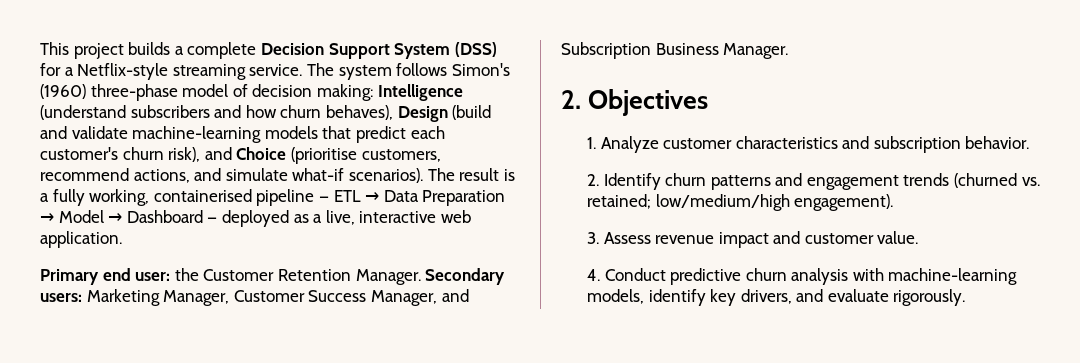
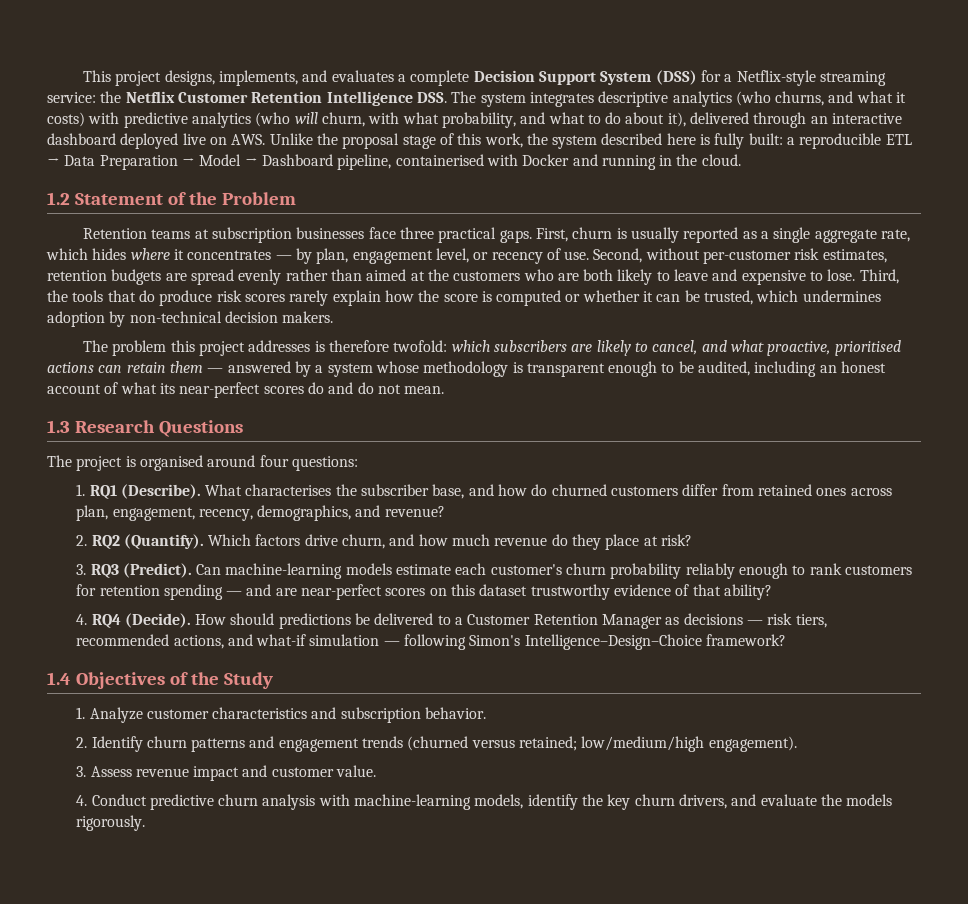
- This project builds a complete Decision Support System (DSS) for a Netflix-style streaming service. The system follows Simon's (1960) three-phase model of decision making: Intelligence (understand subscribers and how churn behaves), Design (build and validate machine-learning models that predict each customer's churn risk), and Choice (prioritise customers, recommend actions, and simulate what-if scenarios). The result is a fully working, containerised pipeline — ETL → Data Preparation → Model → Dashboard — deployed as a live, interactive web application.
- Primary end user: the Customer Retention Manager. Secondary users: Marketing Manager, Customer Success Manager, and Subscription Business Manager.
- 2. Objectives
+ This project designs, implements, and evaluates a complete Decision Support System (DSS) for a Netflix-style streaming service: the Netflix Customer Retention Intelligence DSS. The system integrates descriptive analytics (who churns, and what it costs) with predictive analytics (who will churn, with what probability, and what to do about it), delivered through an interactive dashboard deployed live on AWS. Unlike the proposal stage of this work, the system described here is fully built: a reproducible ETL → Data Preparation → Model → Dashboard pipeline, containerised with Docker and running in the cloud.
+ 1.2 Statement of the Problem
+ Retention teams at subscription businesses face three practical gaps. First, churn is usually reported as a single aggregate rate, which hides where it concentrates — by plan, engagement level, or recency of use. Second, without per-customer risk estimates, retention budgets are spread evenly rather than aimed at the customers who are both likely to leave and expensive to lose. Third, the tools that do produce risk scores rarely explain how the score is computed or whether it can be trusted, which undermines adoption by non-technical decision makers.
+ The problem this project addresses is therefore twofold: which subscribers are likely to cancel, and what proactive, prioritised actions can retain them — answered by a system whose methodology is transparent enough to be audited, including an honest account of what its near-perfect scores do and do not mean.
+ 1.3 Research Questions
+ The project is organised around four questions:
+ 1. RQ1 (Describe). What characterises the subscriber base, and how do churned customers differ from retained ones across plan, engagement, recency, demographics, and revenue?
+ 2. RQ2 (Quantify). Which factors drive churn, and how much revenue do they place at risk?
+ 3. RQ3 (Predict). Can machine-learning models estimate each customer's churn probability reliably enough to rank customers for retention spending — and are near-perfect scores on this dataset trustworthy evidence of that ability?
+ 4. RQ4 (Decide). How should predictions be delivered to a Customer Retention Manager as decisions — risk tiers, recommended actions, and what-if simulation — following Simon's Intelligence–Design–Choice framework?
+ 1.4 Objectives of the Study
- 2. Identify churn patterns and engagement trends (churned vs. retained; low/medium/high engagement).
+ 2. Identify churn patterns and engagement trends (churned versus retained; low/medium/high engagement).
- 4. Conduct predictive churn analysis with machine-learning models, identify key drivers, and evaluate rigorously.
+ 4. Conduct predictive churn analysis with machine-learning models, identify the key churn drivers, and evaluate the models rigorously.

